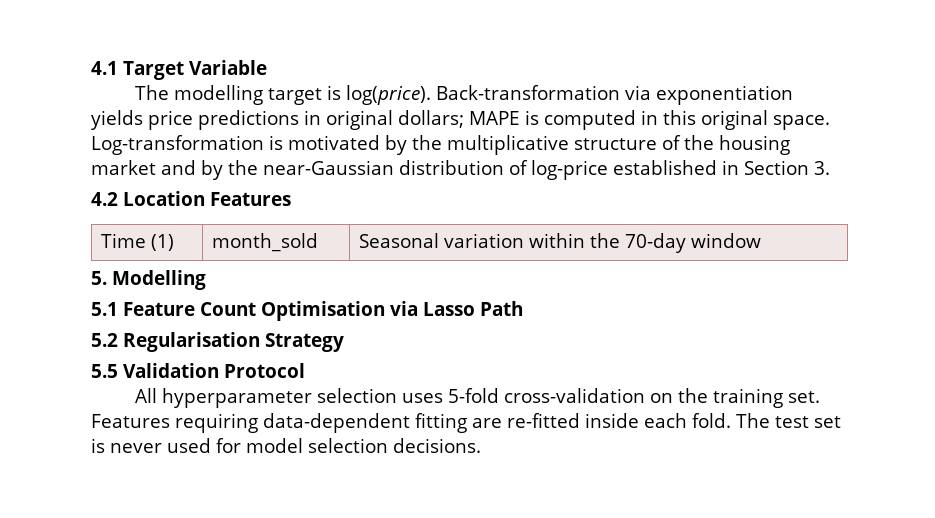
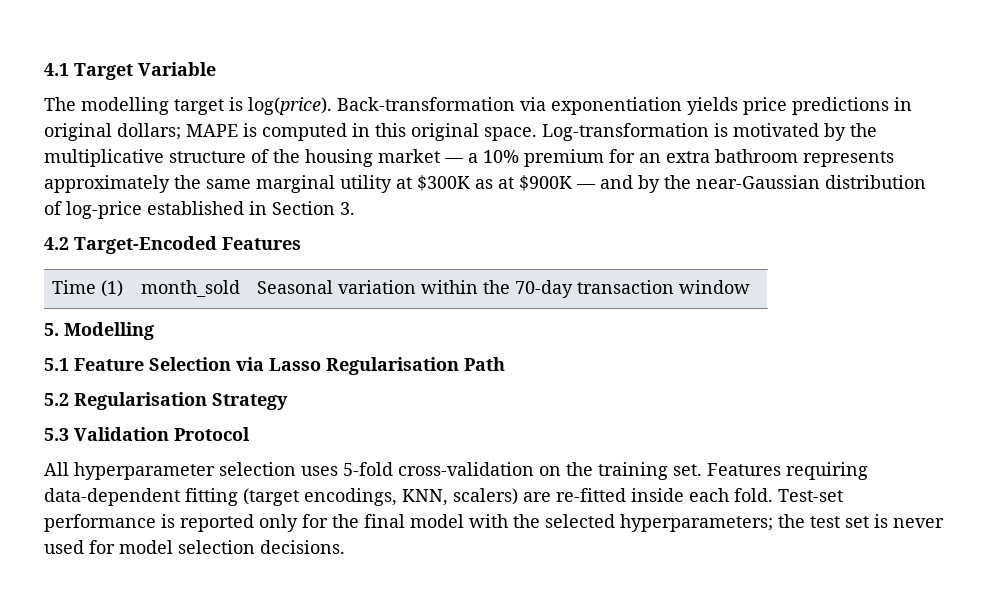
- Log-transformation is motivated by the multiplicative structure of the housing market and by the near-Gaussian distribution of log-price established in Section 3.
+ Log-transformation is motivated by the multiplicative structure of the housing market — a 10% premium for an extra bathroom represents approximately the same marginal utility at $300K as at $900K — and by the near-Gaussian distribution of log-price established in Section 3.
- 4.2 Location Features
+ 4.2 Target-Encoded Features
- Time (1) | month_sold | Seasonal variation within the 70-day window
+ Time (1) | month_sold | Seasonal variation within the 70-day transaction window
- 5.1 Feature Count Optimisation via Lasso Path
+ 5.1 Feature Selection via Lasso Regularisation Path
- 5.5 Validation Protocol
+ 5.3 Validation Protocol
- Features requiring data-dependent fitting are re-fitted inside each fold.
+ Features requiring data-dependent fitting (target encodings, KNN, scalers) are re-fitted inside each fold.
- The test set is never used for model selection decisions.
+ Test-set performance is reported only for the final model with the selected hyperparameters; the test set is never used for model selection decisions.

